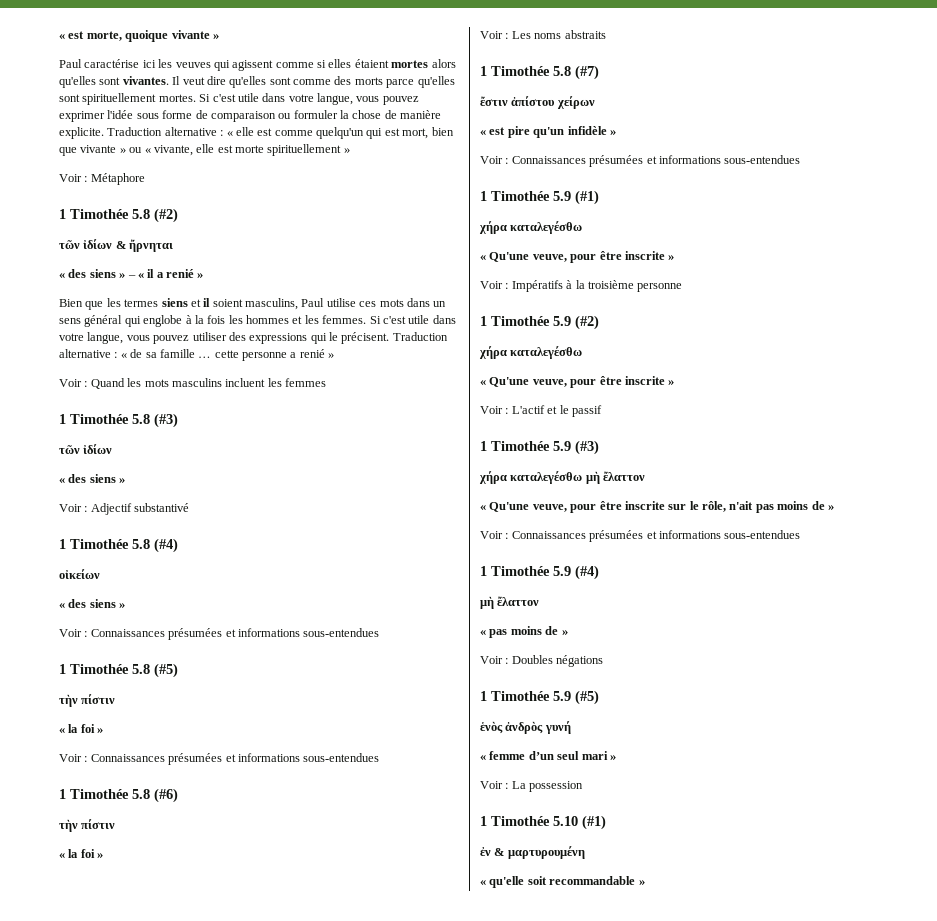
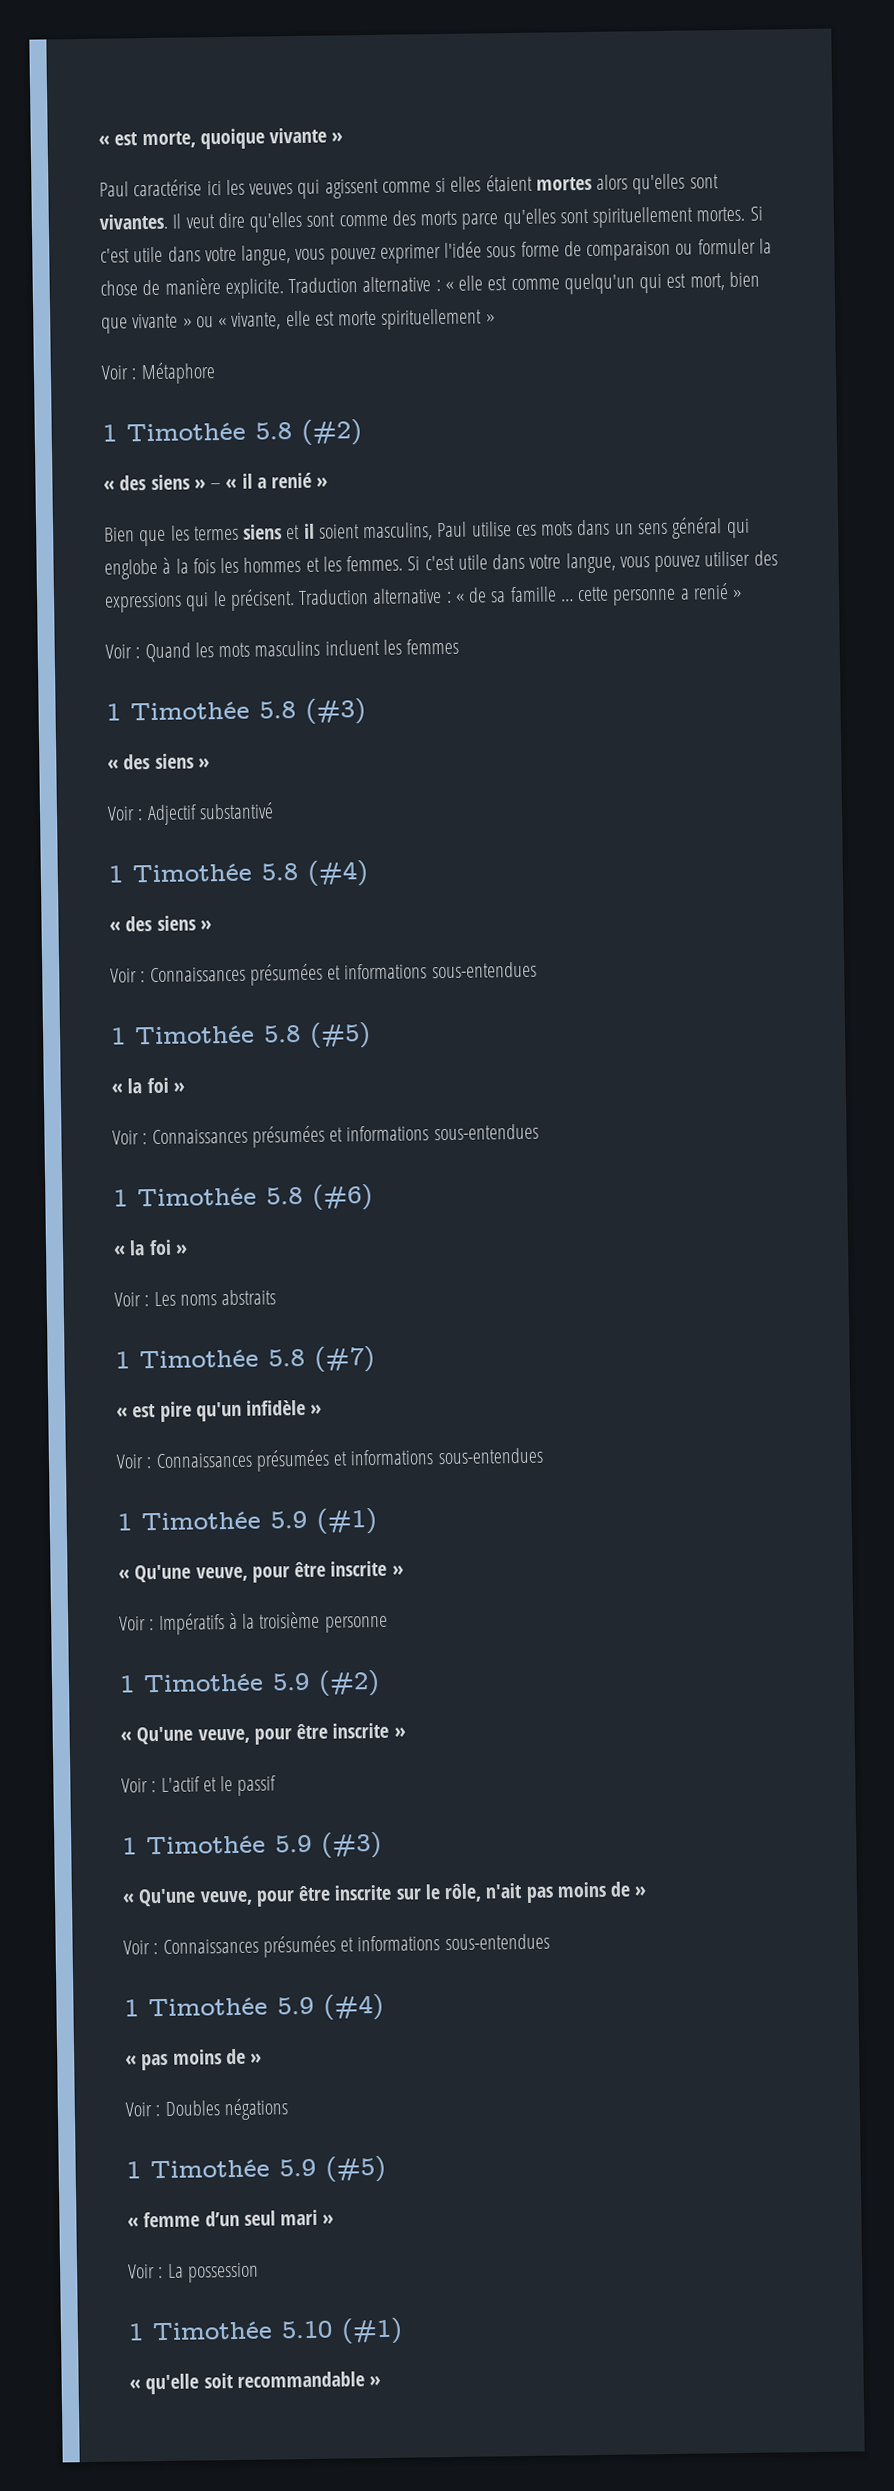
- τῶν ἰδίων & ἤρνηται
  1 Timothée 5.8 (#3)
- τῶν ἰδίων
- οἰκείων
  1 Timothée 5.8 (#5)
- τὴν πίστιν
  1 Timothée 5.8 (#6)
- τὴν πίστιν
- ἔστιν ἀπίστου χείρων
  1 Timothée 5.9 (#1)
- χήρα καταλεγέσθω
  1 Timothée 5.9 (#2)
- χήρα καταλεγέσθω
- χήρα καταλεγέσθω μὴ ἔλαττον
  1 Timothée 5.9 (#4)
- μὴ ἔλαττον
- ἑνὸς ἀνδρὸς γυνή
- ἐν & μαρτυρουμένη

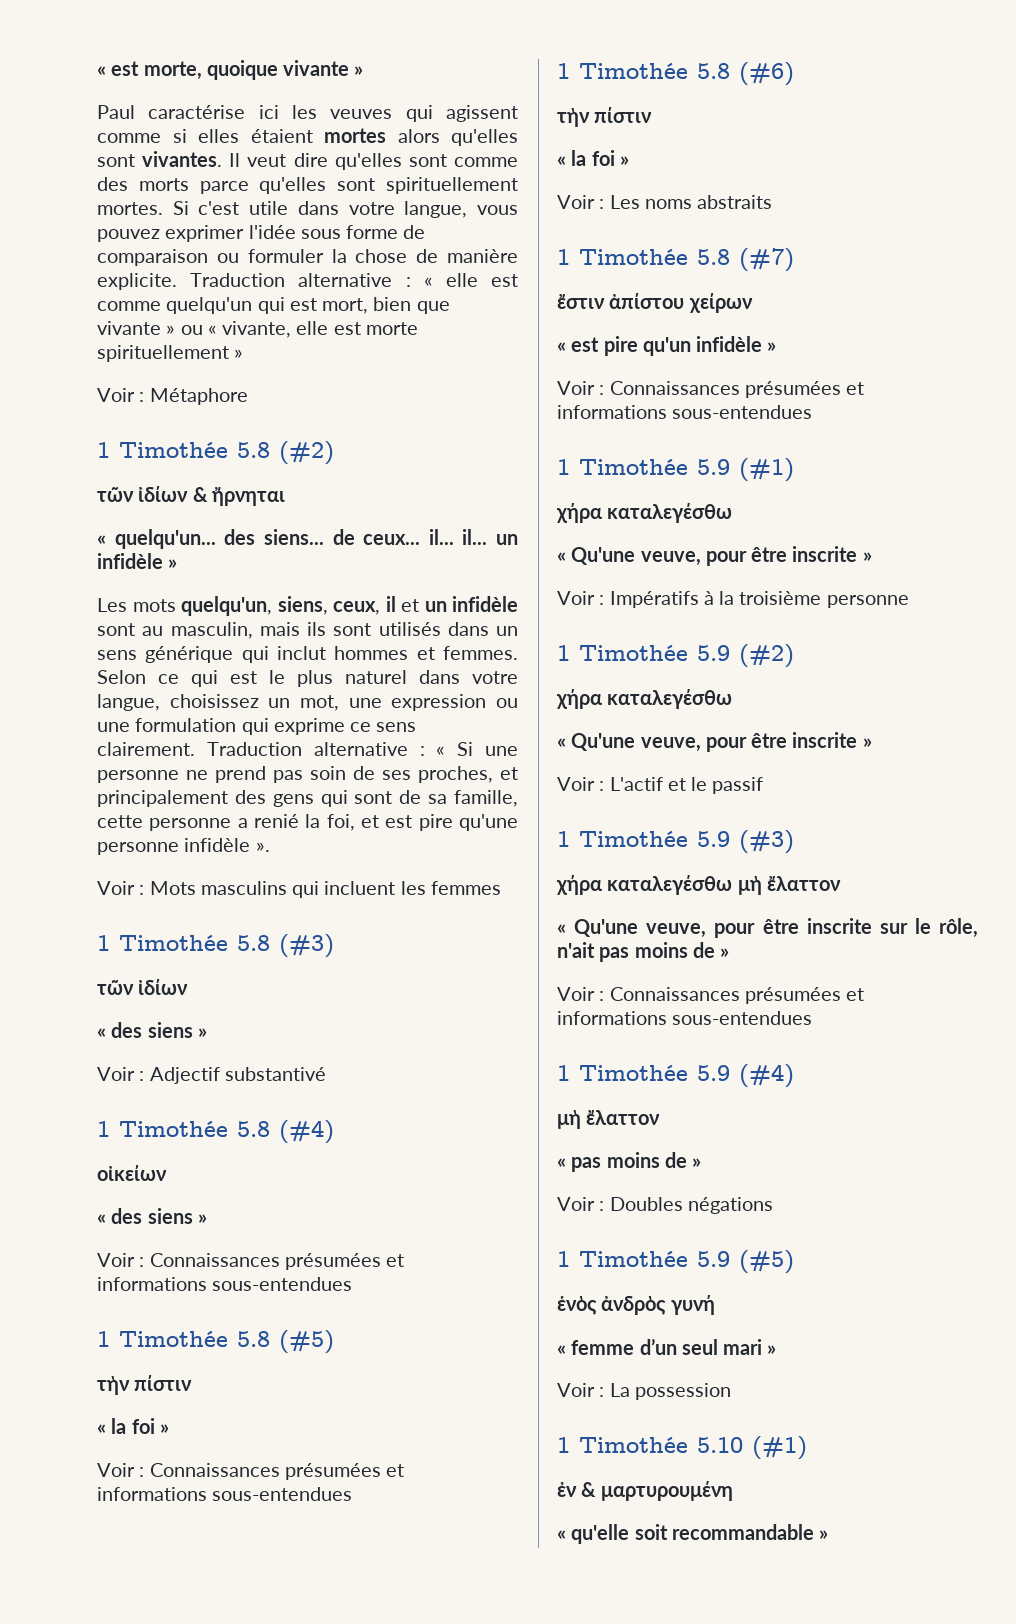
- « des siens » – « il a renié »
- Bien que les termes siens et il soient masculins, Paul utilise ces mots dans un sens général qui englobe à la fois les hommes et les femmes. Si c'est utile dans votre langue, vous pouvez utiliser des expressions qui le précisent. Traduction alternative : « de sa famille … cette personne a renié »
- Voir : Quand les mots masculins incluent les femmes
+ τῶν ἰδίων & ἤρνηται
+ « quelqu'un... des siens... de ceux... il... il... un infidèle »
+ Les mots quelqu'un, siens, ceux, il et un infidèle sont au masculin, mais ils sont utilisés dans un sens générique qui inclut hommes et femmes. Selon ce qui est le plus naturel dans votre langue, choisissez un mot, une expression ou une formulation qui exprime ce sens clairement. Traduction alternative : « Si une personne ne prend pas soin de ses proches, et principalement des gens qui sont de sa famille, cette personne a renié la foi, et est pire qu'une personne infidèle ».
+ Voir : Mots masculins qui incluent les femmes
  1 Timothée 5.8 (#3)
+ τῶν ἰδίων
+ οἰκείων
  1 Timothée 5.8 (#5)
+ τὴν πίστιν
  1 Timothée 5.8 (#6)
+ τὴν πίστιν
+ ἔστιν ἀπίστου χείρων
  1 Timothée 5.9 (#1)
+ χήρα καταλεγέσθω
  1 Timothée 5.9 (#2)
+ χήρα καταλεγέσθω
+ χήρα καταλεγέσθω μὴ ἔλαττον
  1 Timothée 5.9 (#4)
+ μὴ ἔλαττον
+ ἑνὸς ἀνδρὸς γυνή
+ ἐν & μαρτυρουμένη

